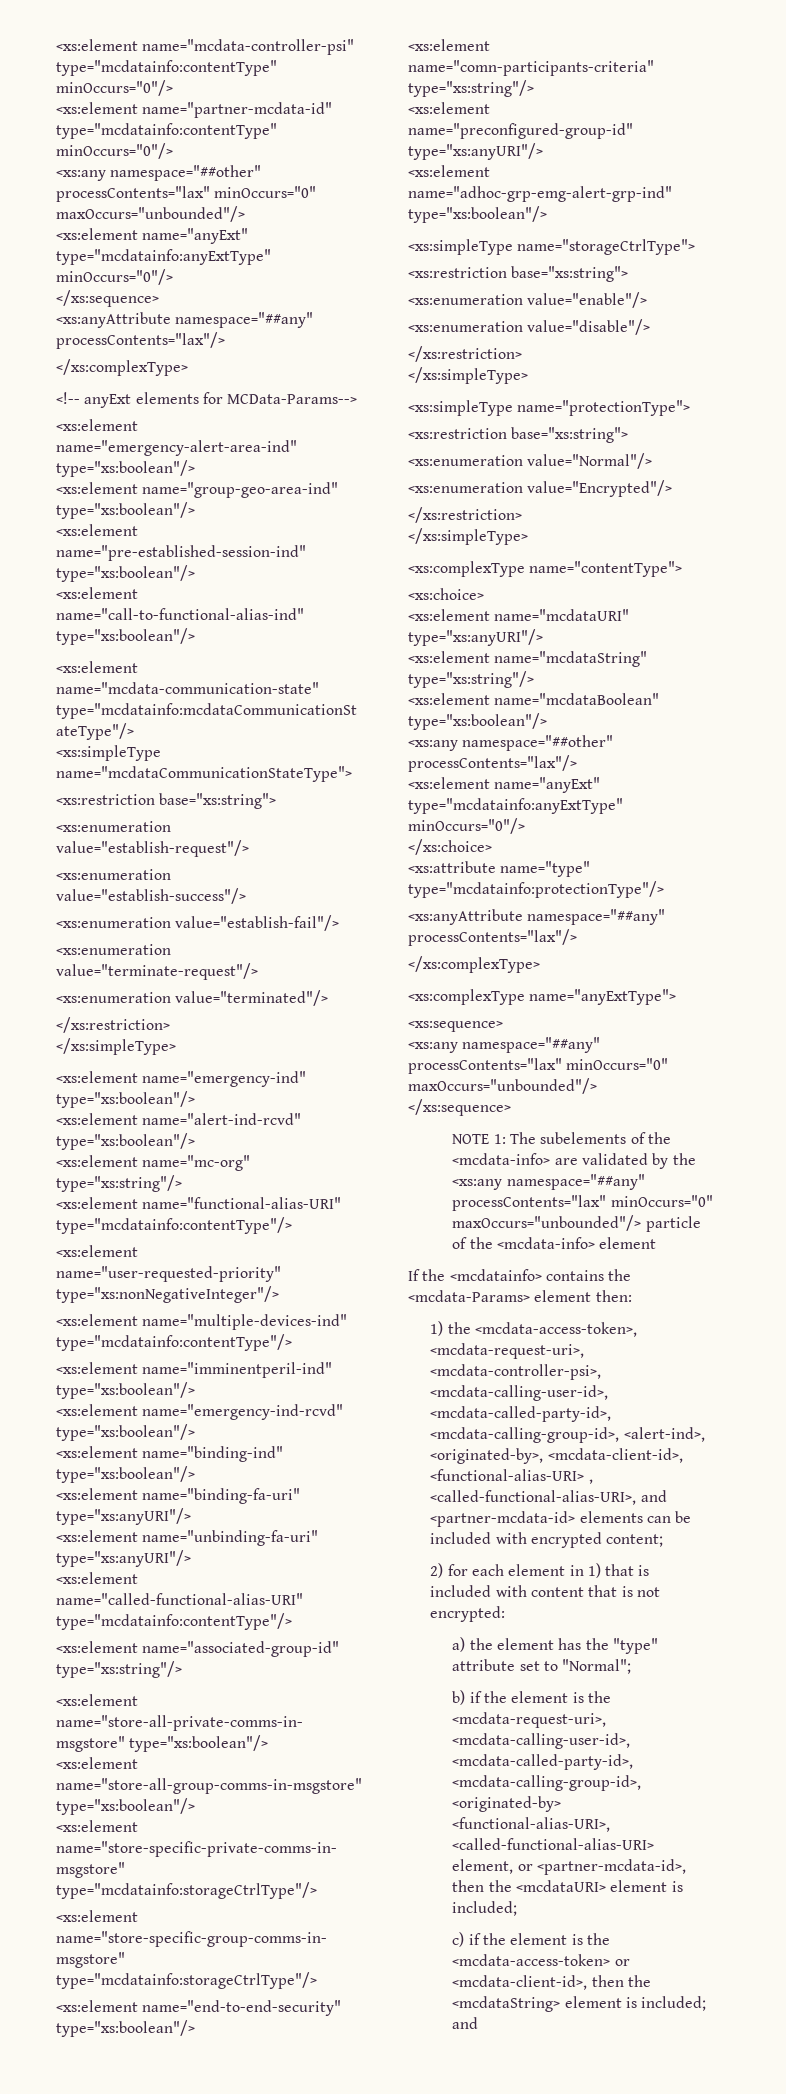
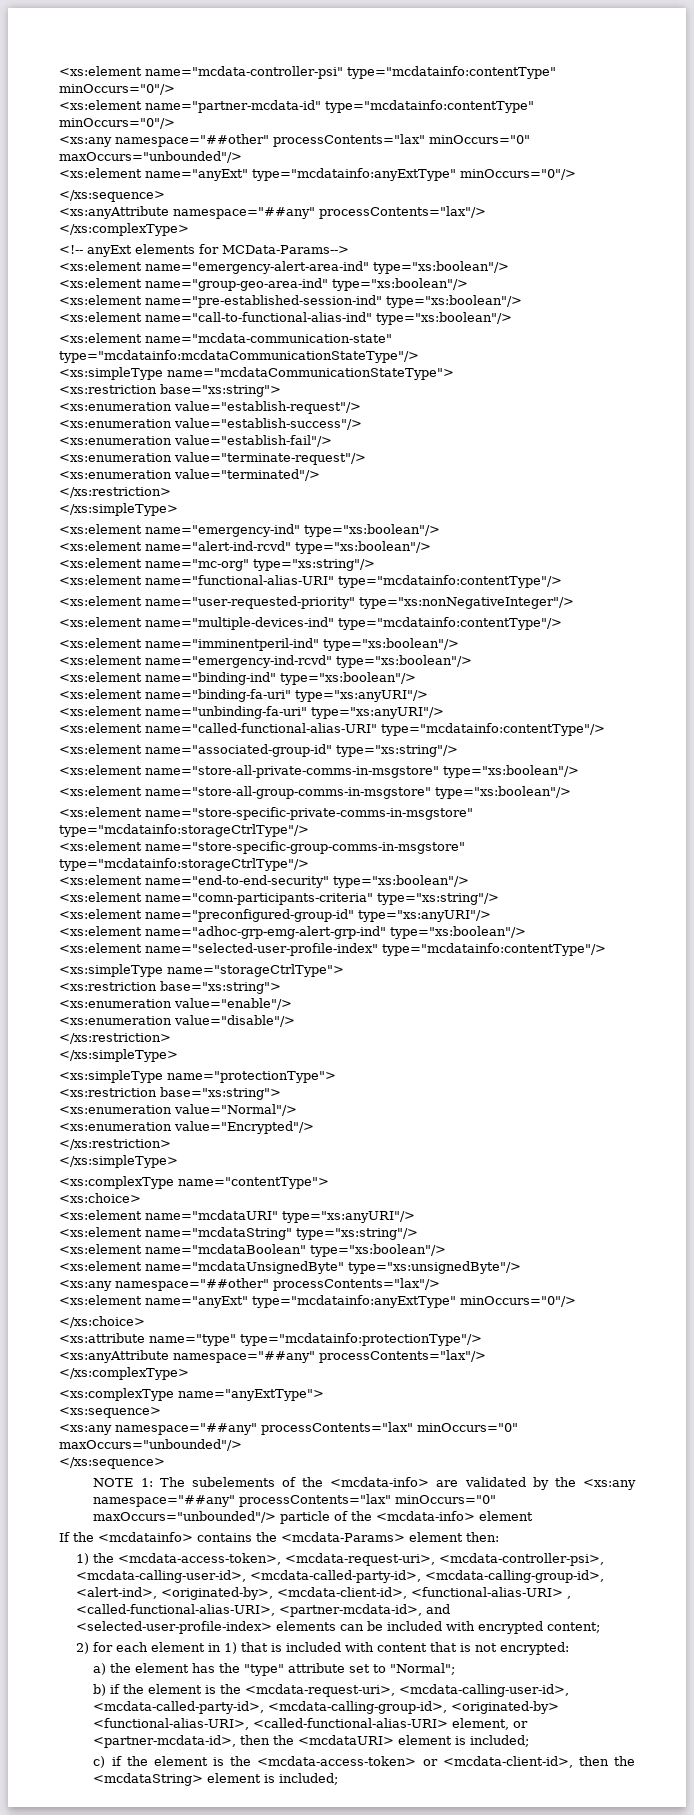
+ <xs:element name="selected-user-profile-index" type="mcdatainfo:contentType"/>
+ <xs:element name="mcdataUnsignedByte" type="xs:unsignedByte"/>
- 1) the <mcdata-access-token>, <mcdata-request-uri>, <mcdata-controller-psi>, <mcdata-calling-user-id>, <mcdata-called-party-id>, <mcdata-calling-group-id>, <alert-ind>, <originated-by>, <mcdata-client-id>, <functional-alias-URI> , <called-functional-alias-URI>, and <partner-mcdata-id> elements can be included with encrypted content;
+ 1) the <mcdata-access-token>, <mcdata-request-uri>, <mcdata-controller-psi>, <mcdata-calling-user-id>, <mcdata-called-party-id>, <mcdata-calling-group-id>, <alert-ind>, <originated-by>, <mcdata-client-id>, <functional-alias-URI> , <called-functional-alias-URI>, <partner-mcdata-id>, and <selected-user-profile-index> elements can be included with encrypted content;
- c) if the element is the <mcdata-access-token> or <mcdata-client-id>, then the <mcdataString> element is included; and
+ c) if the element is the <mcdata-access-token> or <mcdata-client-id>, then the <mcdataString> element is included;

